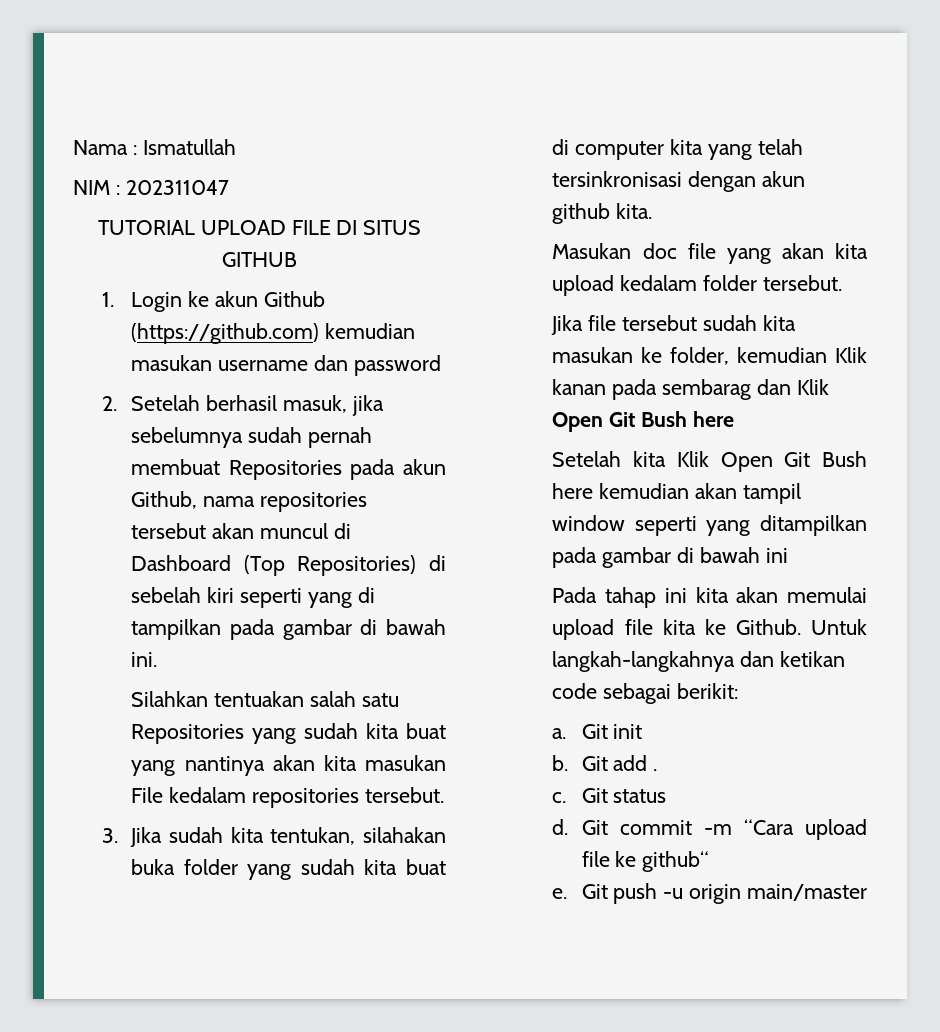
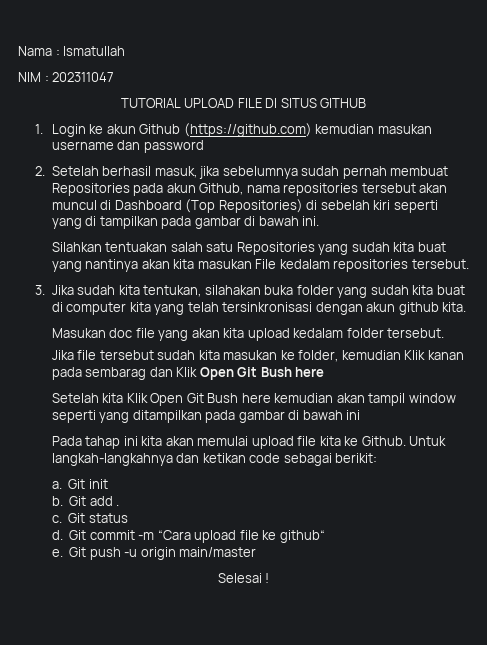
+ Selesai !

